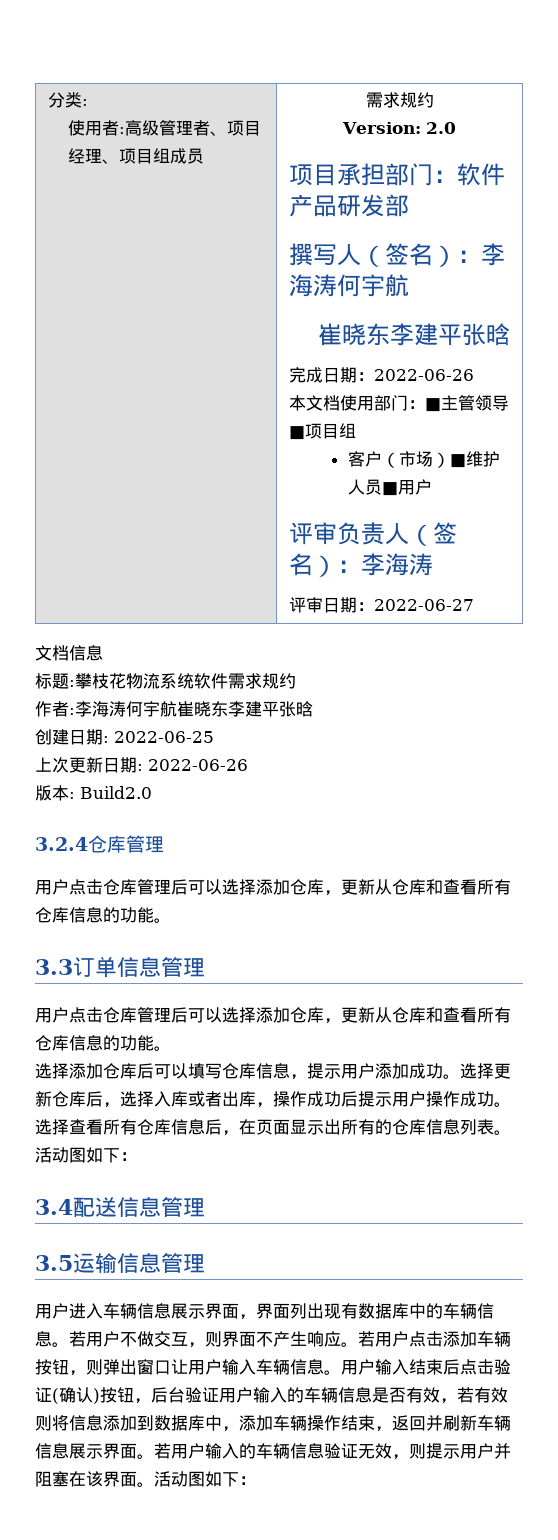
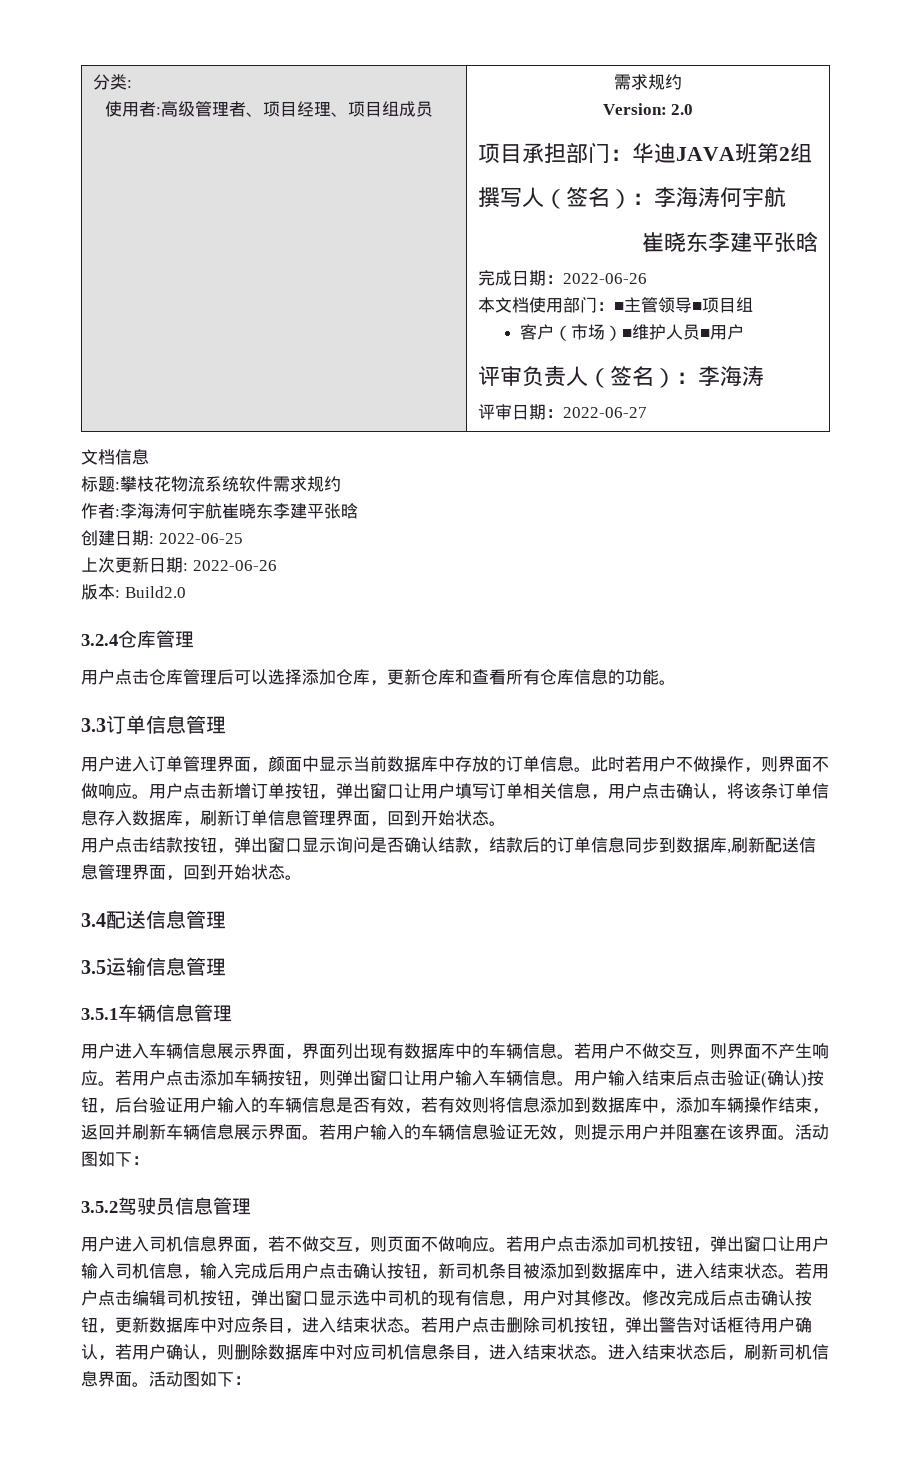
- 项目承担部门：软件产品研发部
+ 项目承担部门：华迪JAVA班第2组
  3.2.4仓库管理
- 用户点击仓库管理后可以选择添加仓库，更新从仓库和查看所有仓库信息的功能。
+ 用户点击仓库管理后可以选择添加仓库，更新仓库和查看所有仓库信息的功能。
  3.3订单信息管理
- 用户点击仓库管理后可以选择添加仓库，更新从仓库和查看所有仓库信息的功能。
- 选择添加仓库后可以填写仓库信息，提示用户添加成功。选择更新仓库后，选择入库或者出库，操作成功后提示用户操作成功。选择查看所有仓库信息后，在页面显示出所有的仓库信息列表。活动图如下：
+ 用户进入订单管理界面，颜面中显示当前数据库中存放的订单信息。此时若用户不做操作，则界面不做响应。用户点击新增订单按钮，弹出窗口让用户填写订单相关信息，用户点击确认，将该条订单信息存入数据库，刷新订单信息管理界面，回到开始状态。
+ 用户点击结款按钮，弹出窗口显示询问是否确认结款，结款后的订单信息同步到数据库,刷新配送信息管理界面，回到开始状态。
+ 3.5.1车辆信息管理
+ 3.5.2驾驶员信息管理
+ 用户进入司机信息界面，若不做交互，则页面不做响应。若用户点击添加司机按钮，弹出窗口让用户输入司机信息，输入完成后用户点击确认按钮，新司机条目被添加到数据库中，进入结束状态。若用户点击编辑司机按钮，弹出窗口显示选中司机的现有信息，用户对其修改。修改完成后点击确认按钮，更新数据库中对应条目，进入结束状态。若用户点击删除司机按钮，弹出警告对话框待用户确认，若用户确认，则删除数据库中对应司机信息条目，进入结束状态。进入结束状态后，刷新司机信息界面。活动图如下：

